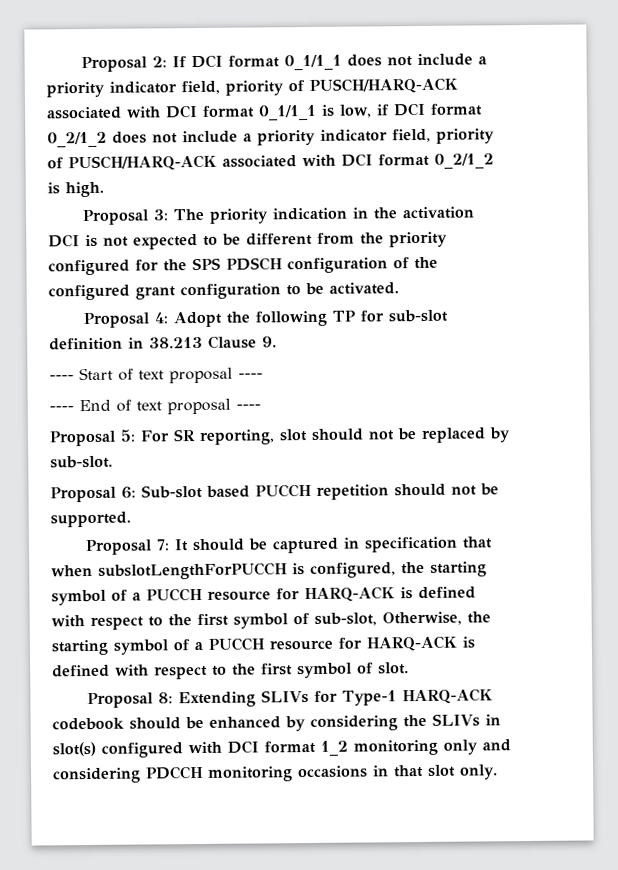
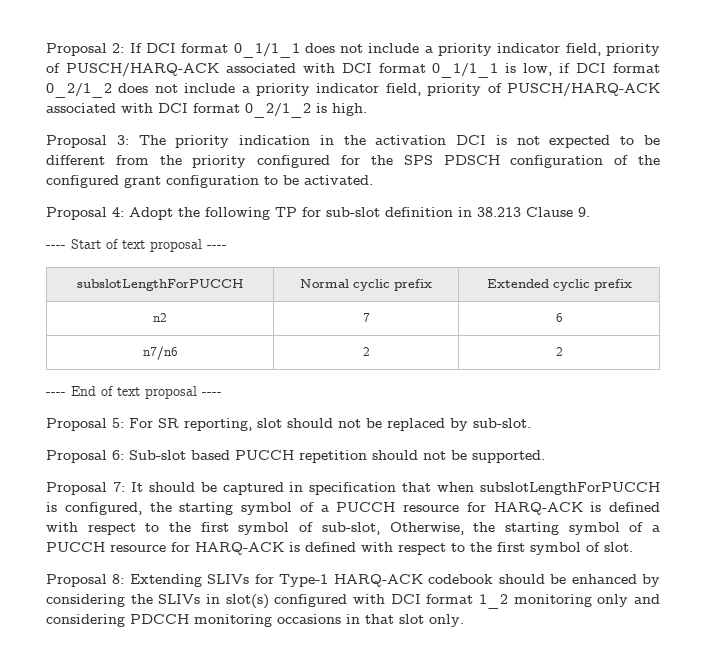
+ subslotLengthForPUCCH | Normal cyclic prefix | Extended cyclic prefix
+ n2 | 7 | 6
+ n7/n6 | 2 | 2

